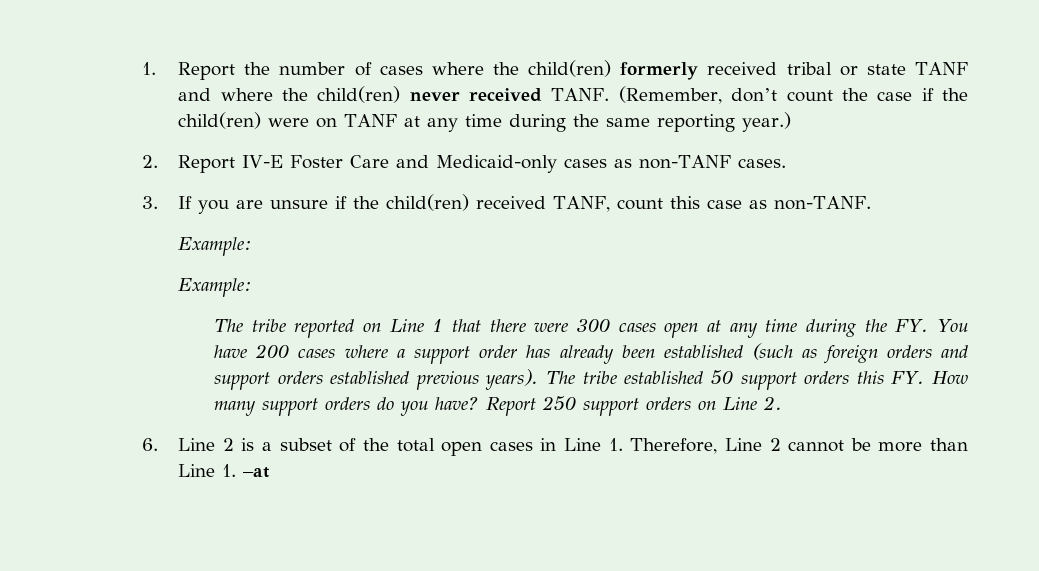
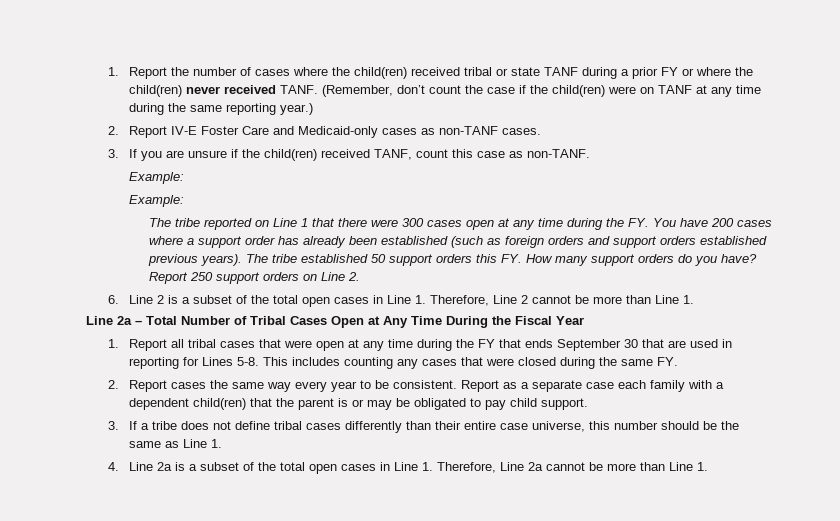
- 1. Report the number of cases where the child(ren) formerly received tribal or state TANF and where the child(ren) never received TANF.
+ 1. Report the number of cases where the child(ren) received tribal or state TANF during a prior FY or where the child(ren) never received TANF.
- 6. Line 2 is a subset of the total open cases in Line 1. Therefore, Line 2 cannot be more than Line 1. –at
+ 6. Line 2 is a subset of the total open cases in Line 1. Therefore, Line 2 cannot be more than Line 1.
+ Line 2a – Total Number of Tribal Cases Open at Any Time During the Fiscal Year
+ 1. Report all tribal cases that were open at any time during the FY that ends September 30 that are used in reporting for Lines 5-8. This includes counting any cases that were closed during the same FY.
+ 2. Report cases the same way every year to be consistent. Report as a separate case each family with a dependent child(ren) that the parent is or may be obligated to pay child support.
+ 3. If a tribe does not define tribal cases differently than their entire case universe, this number should be the same as Line 1.
+ 4. Line 2a is a subset of the total open cases in Line 1. Therefore, Line 2a cannot be more than Line 1.

